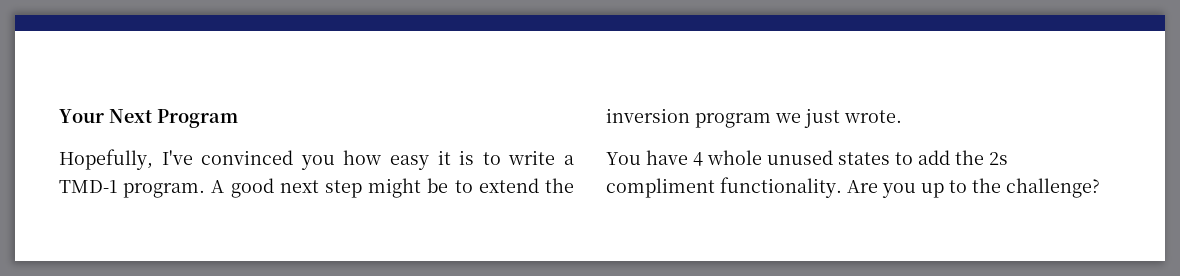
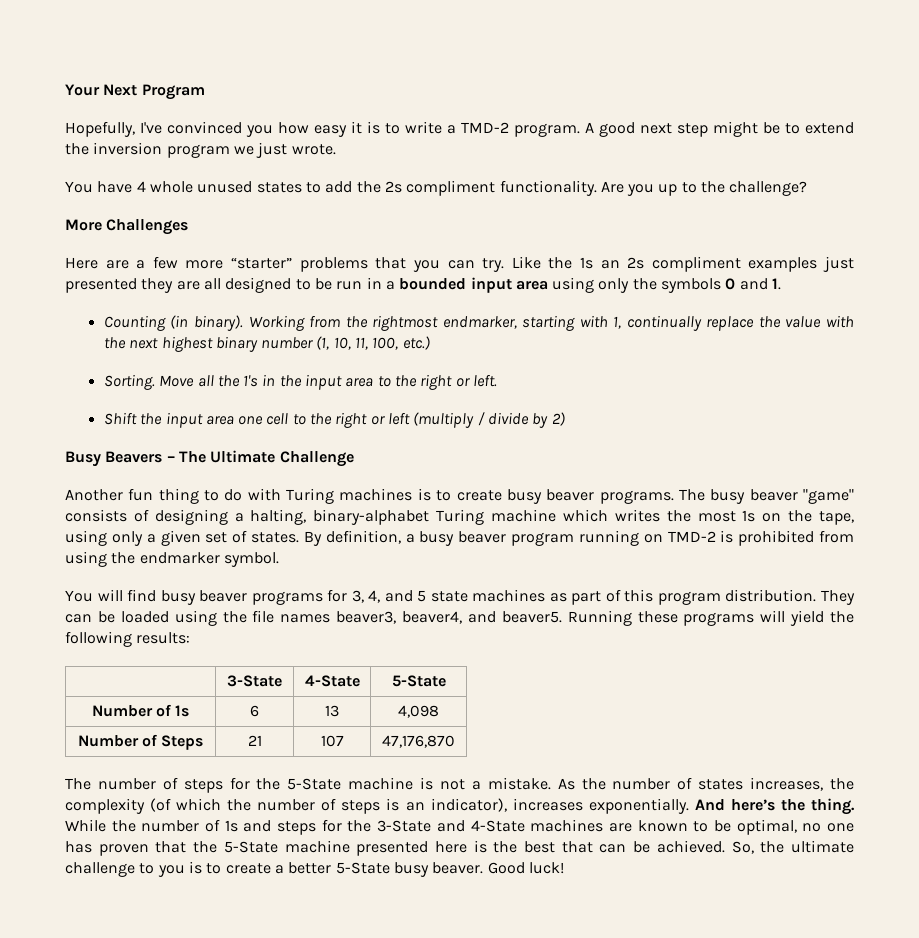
- Hopefully, I've convinced you how easy it is to write a TMD-1 program.
+ Hopefully, I've convinced you how easy it is to write a TMD-2 program.
+ More Challenges
+ Here are a few more “starter” problems that you can try. Like the 1s an 2s compliment examples just presented they are all designed to be run in a bounded input area using only the symbols 0 and 1.
+ Counting (in binary). Working from the rightmost endmarker, starting with 1, continually replace the value with the next highest binary number (1, 10, 11, 100, etc.)
+ Sorting. Move all the 1's in the input area to the right or left.
+ Shift the input area one cell to the right or left (multiply / divide by 2)
+ Busy Beavers – The Ultimate Challenge
+ Another fun thing to do with Turing machines is to create busy beaver programs. The busy beaver "game" consists of designing a halting, binary-alphabet Turing machine which writes the most 1s on the tape, using only a given set of states. By definition, a busy beaver program running on TMD-2 is prohibited from using the endmarker symbol.
+ You will find busy beaver programs for 3, 4, and 5 state machines as part of this program distribution. They can be loaded using the file names beaver3, beaver4, and beaver5. Running these programs will yield the following results:
+ | 3-State | 4-State | 5-State
+ Number of 1s | 6 | 13 | 4,098
+ Number of Steps | 21 | 107 | 47,176,870
+ The number of steps for the 5-State machine is not a mistake. As the number of states increases, the complexity (of which the number of steps is an indicator), increases exponentially. And here’s the thing. While the number of 1s and steps for the 3-State and 4-State machines are known to be optimal, no one has proven that the 5-State machine presented here is the best that can be achieved. So, the ultimate challenge to you is to create a better 5-State busy beaver. Good luck!

